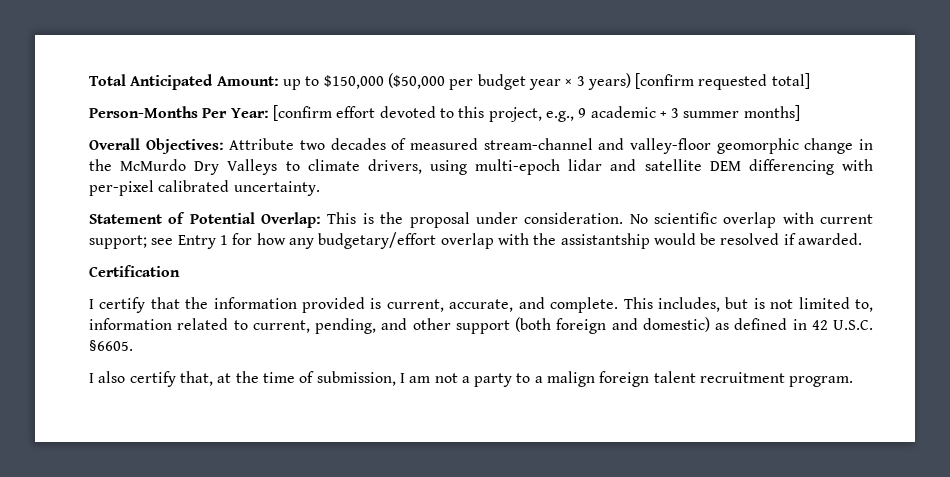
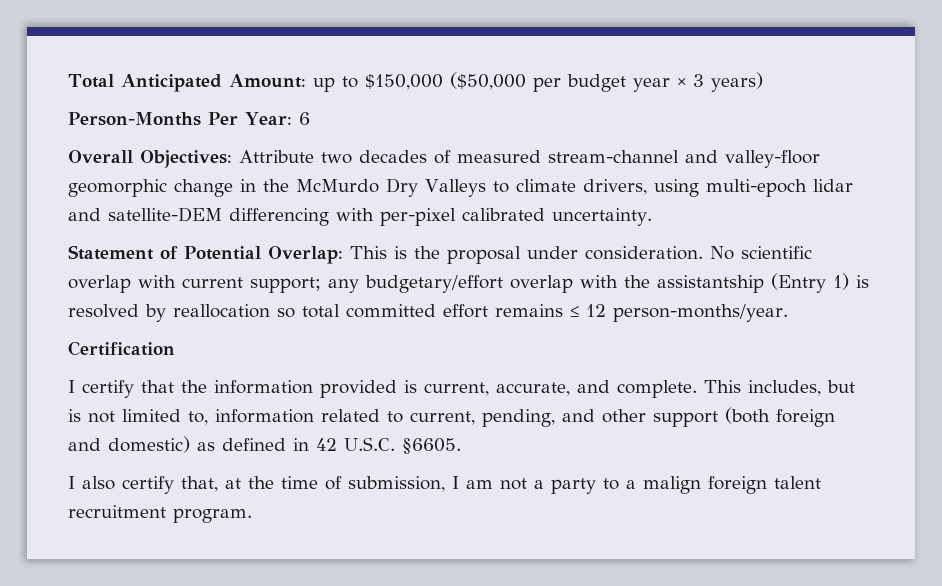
- Total Anticipated Amount: up to $150,000 ($50,000 per budget year × 3 years) [confirm requested total]
+ Total Anticipated Amount: up to $150,000 ($50,000 per budget year × 3 years)
- Person-Months Per Year: [confirm effort devoted to this project, e.g., 9 academic + 3 summer months]
+ Person-Months Per Year: 6
- Overall Objectives: Attribute two decades of measured stream-channel and valley-floor geomorphic change in the McMurdo Dry Valleys to climate drivers, using multi-epoch lidar and satellite DEM differencing with per-pixel calibrated uncertainty.
+ Overall Objectives: Attribute two decades of measured stream-channel and valley-floor geomorphic change in the McMurdo Dry Valleys to climate drivers, using multi-epoch lidar and satellite-DEM differencing with per-pixel calibrated uncertainty.
- No scientific overlap with current support; see Entry 1 for how any budgetary/effort overlap with the assistantship would be resolved if awarded.
+ No scientific overlap with current support; any budgetary/effort overlap with the assistantship (Entry 1) is resolved by reallocation so total committed effort remains ≤ 12 person-months/year.

